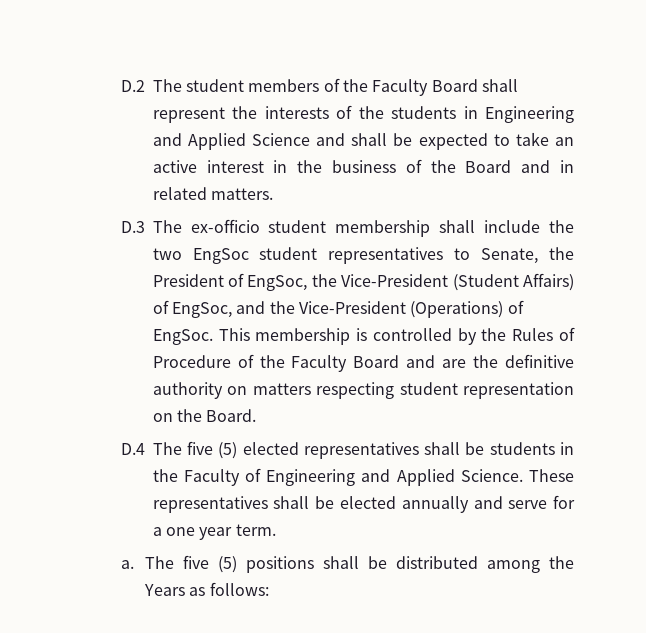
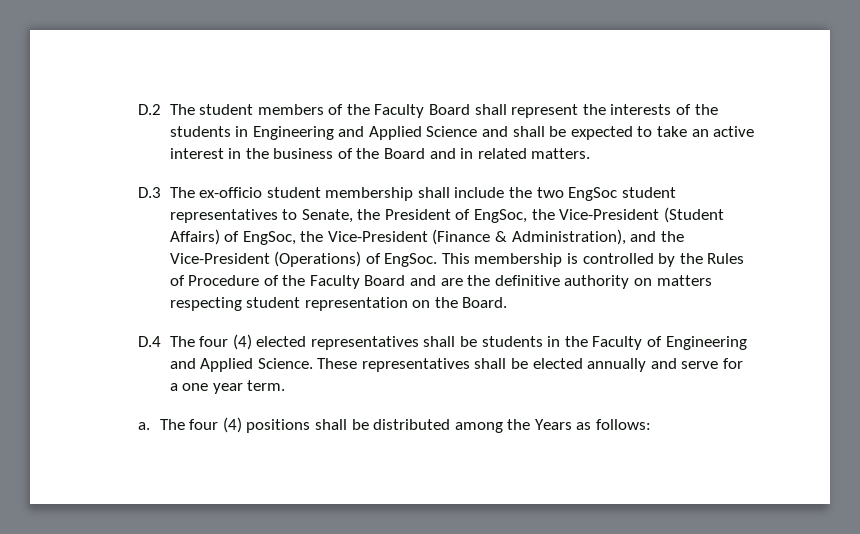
- D.3 The ex-officio student membership shall include the two EngSoc student representatives to Senate, the President of EngSoc, the Vice-President (Student Affairs) of EngSoc, and the Vice-President (Operations) of EngSoc.
+ D.3 The ex-officio student membership shall include the two EngSoc student representatives to Senate, the President of EngSoc, the Vice-President (Student Affairs) of EngSoc, the Vice-President (Finance & Administration), and the Vice-President (Operations) of EngSoc.
- D.4 The five (5) elected representatives shall be students in the Faculty of Engineering and Applied Science.
+ D.4 The four (4) elected representatives shall be students in the Faculty of Engineering and Applied Science.
- The five (5) positions shall be distributed among the Years as follows:
+ The four (4) positions shall be distributed among the Years as follows:

